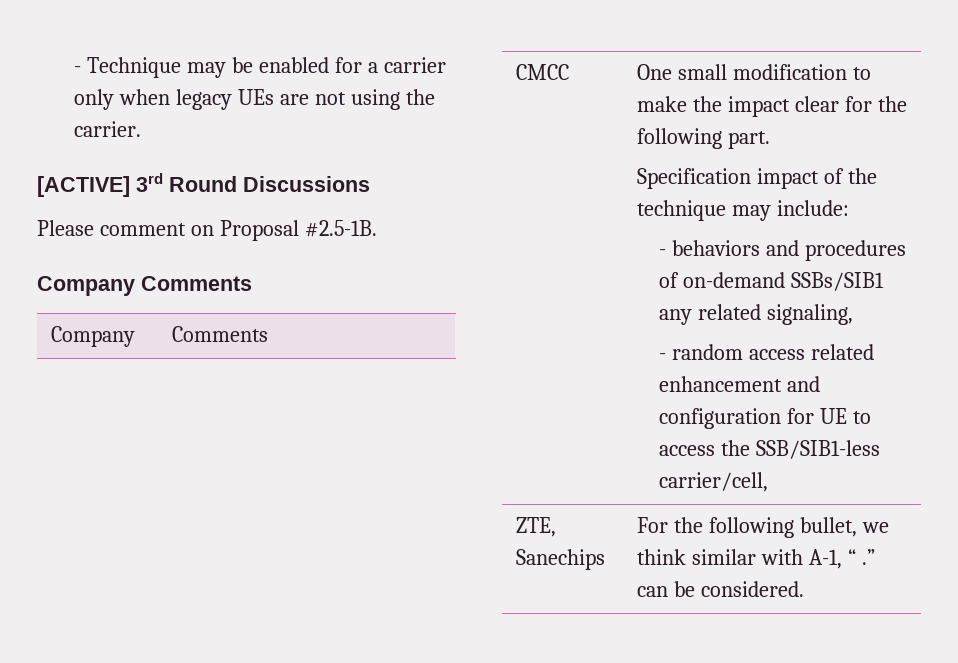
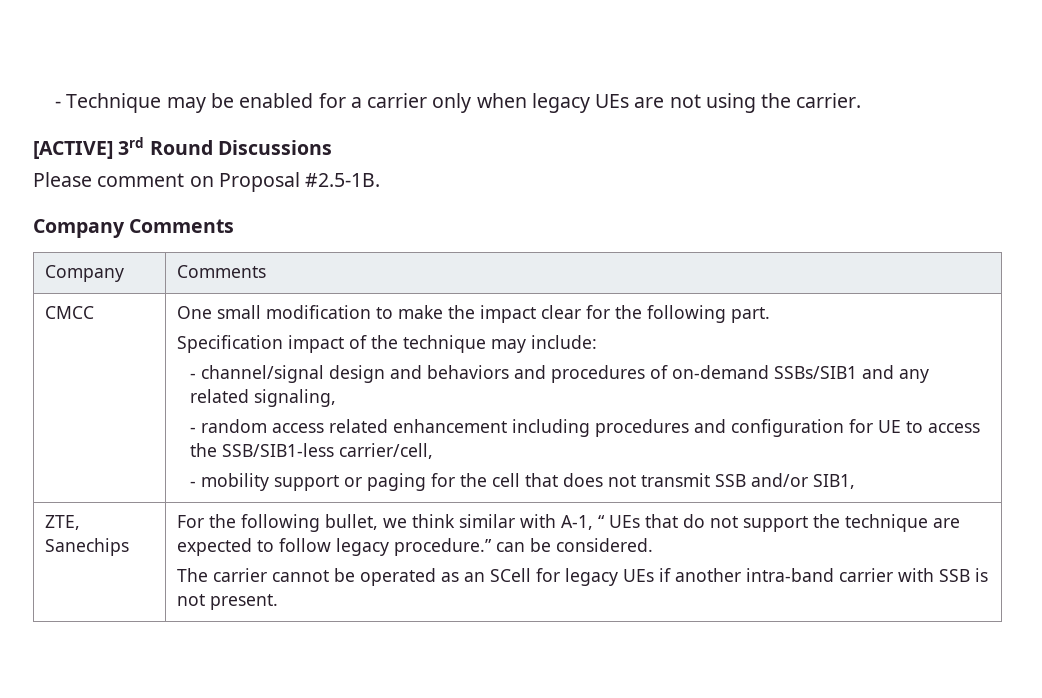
- - behaviors and procedures of on-demand SSBs/SIB1 any related signaling,
+ - channel/signal design and behaviors and procedures of on-demand SSBs/SIB1 and any related signaling,
- - random access related enhancement and configuration for UE to access the SSB/SIB1-less carrier/cell,
+ - random access related enhancement including procedures and configuration for UE to access the SSB/SIB1-less carrier/cell,
+ - mobility support or paging for the cell that does not transmit SSB and/or SIB1,
- For the following bullet, we think similar with A-1, “ .” can be considered.
+ For the following bullet, we think similar with A-1, “ UEs that do not support the technique are expected to follow legacy procedure.” can be considered.
+ The carrier cannot be operated as an SCell for legacy UEs if another intra-band carrier with SSB is not present.

